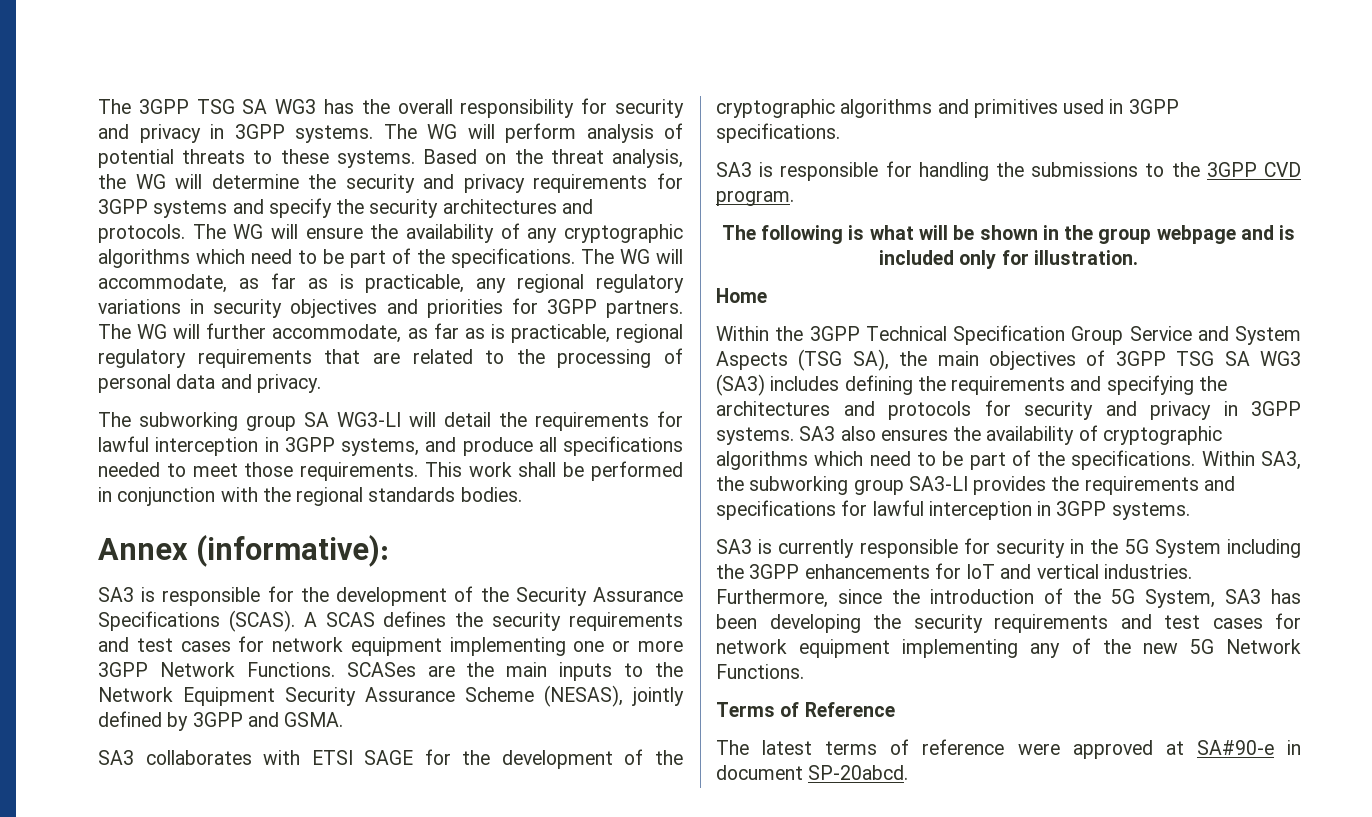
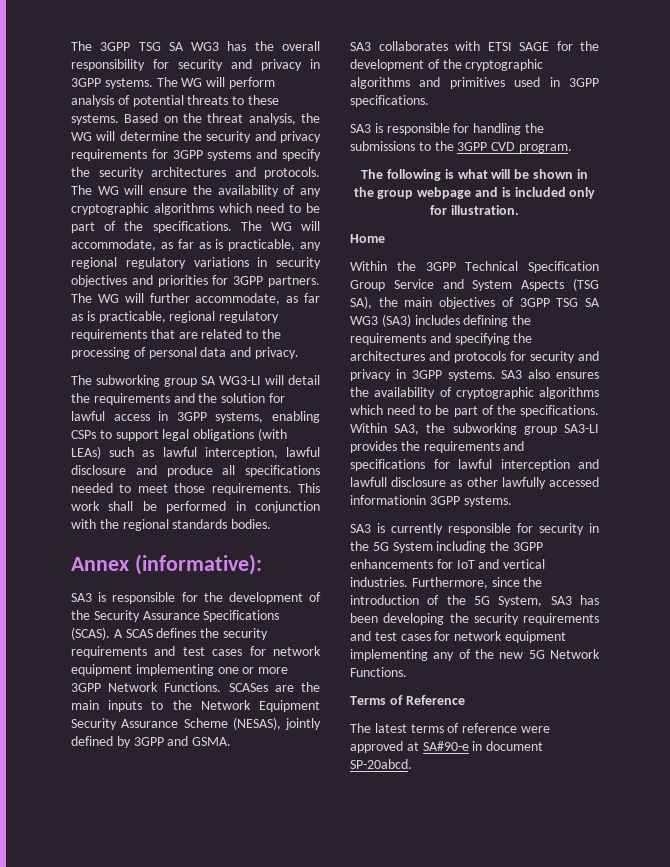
- The subworking group SA WG3-LI will detail the requirements for lawful interception in 3GPP systems, and produce all specifications needed to meet those requirements.
+ The subworking group SA WG3-LI will detail the requirements and the solution for lawful access in 3GPP systems, enabling CSPs to support legal obligations (with LEAs) such as lawful interception, lawful disclosure and produce all specifications needed to meet those requirements.
- Within SA3, the subworking group SA3-LI provides the requirements and specifications for lawful interception in 3GPP systems.
+ Within SA3, the subworking group SA3-LI provides the requirements and specifications for lawful interception and lawfull disclosure as other lawfully accessed informationin 3GPP systems.

